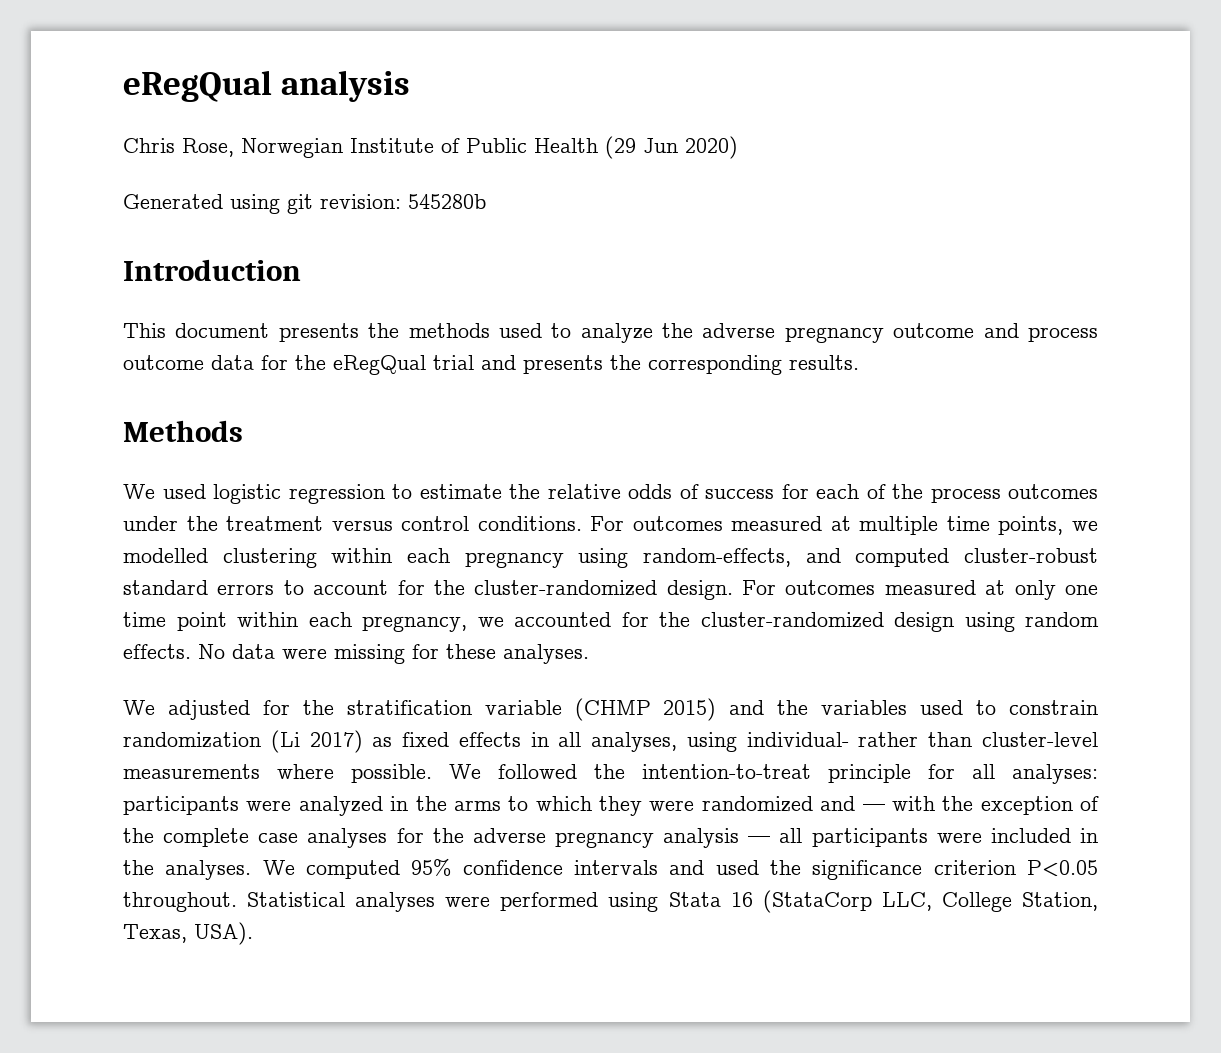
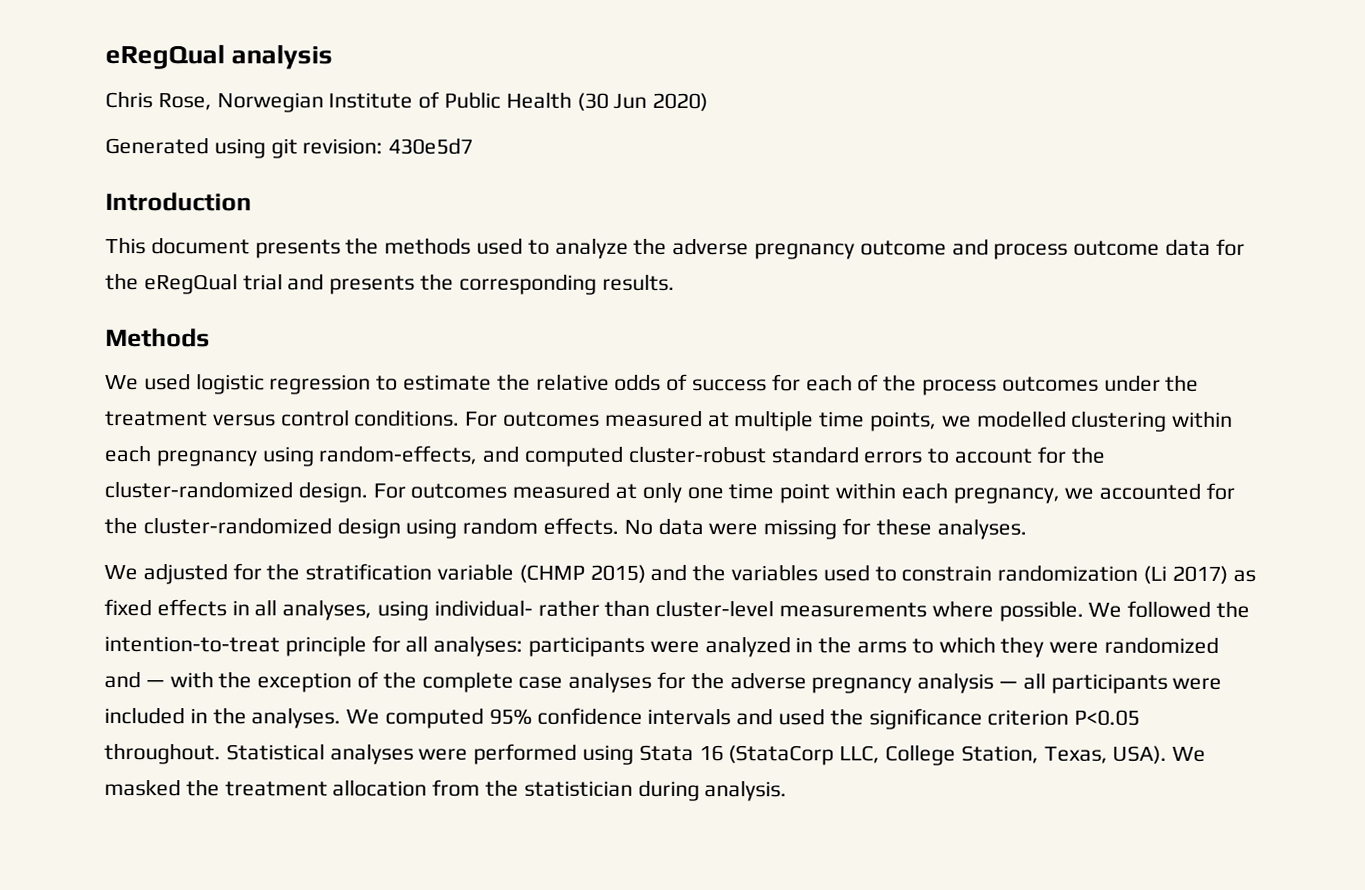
- Chris Rose, Norwegian Institute of Public Health (29 Jun 2020)
+ Chris Rose, Norwegian Institute of Public Health (30 Jun 2020)
- Generated using git revision: 545280b
+ Generated using git revision: 430e5d7
+ We masked the treatment allocation from the statistician during analysis.

